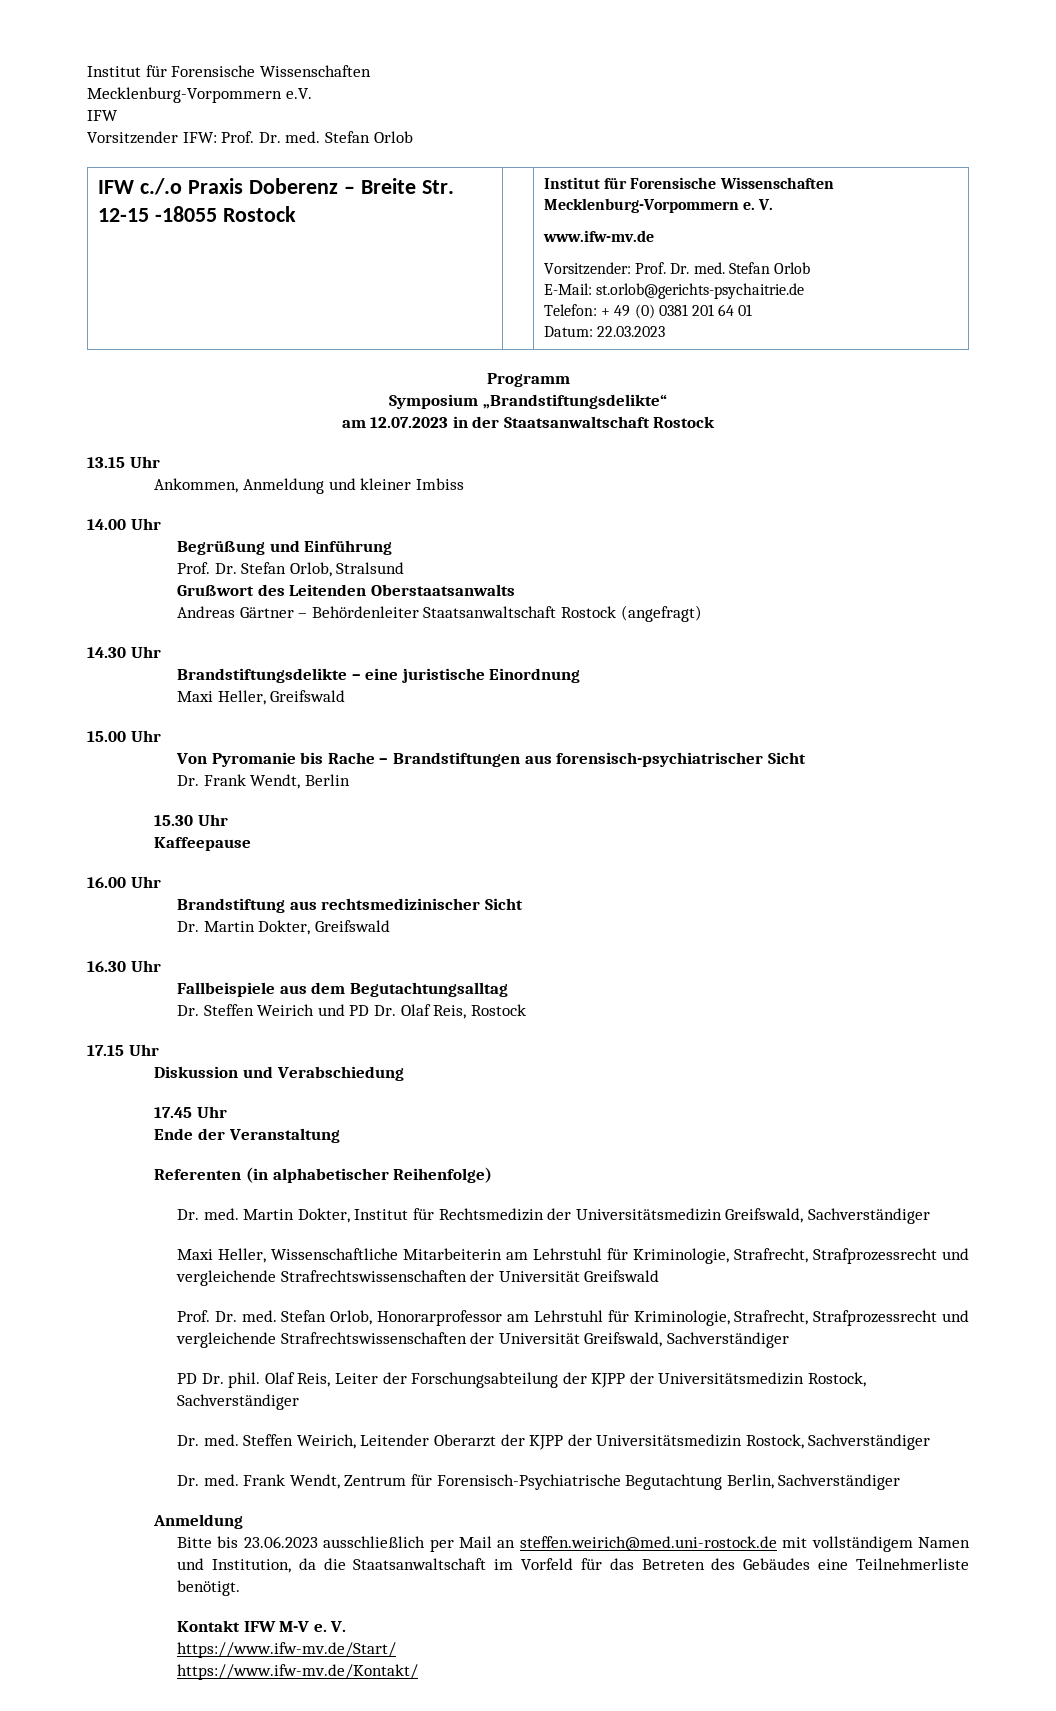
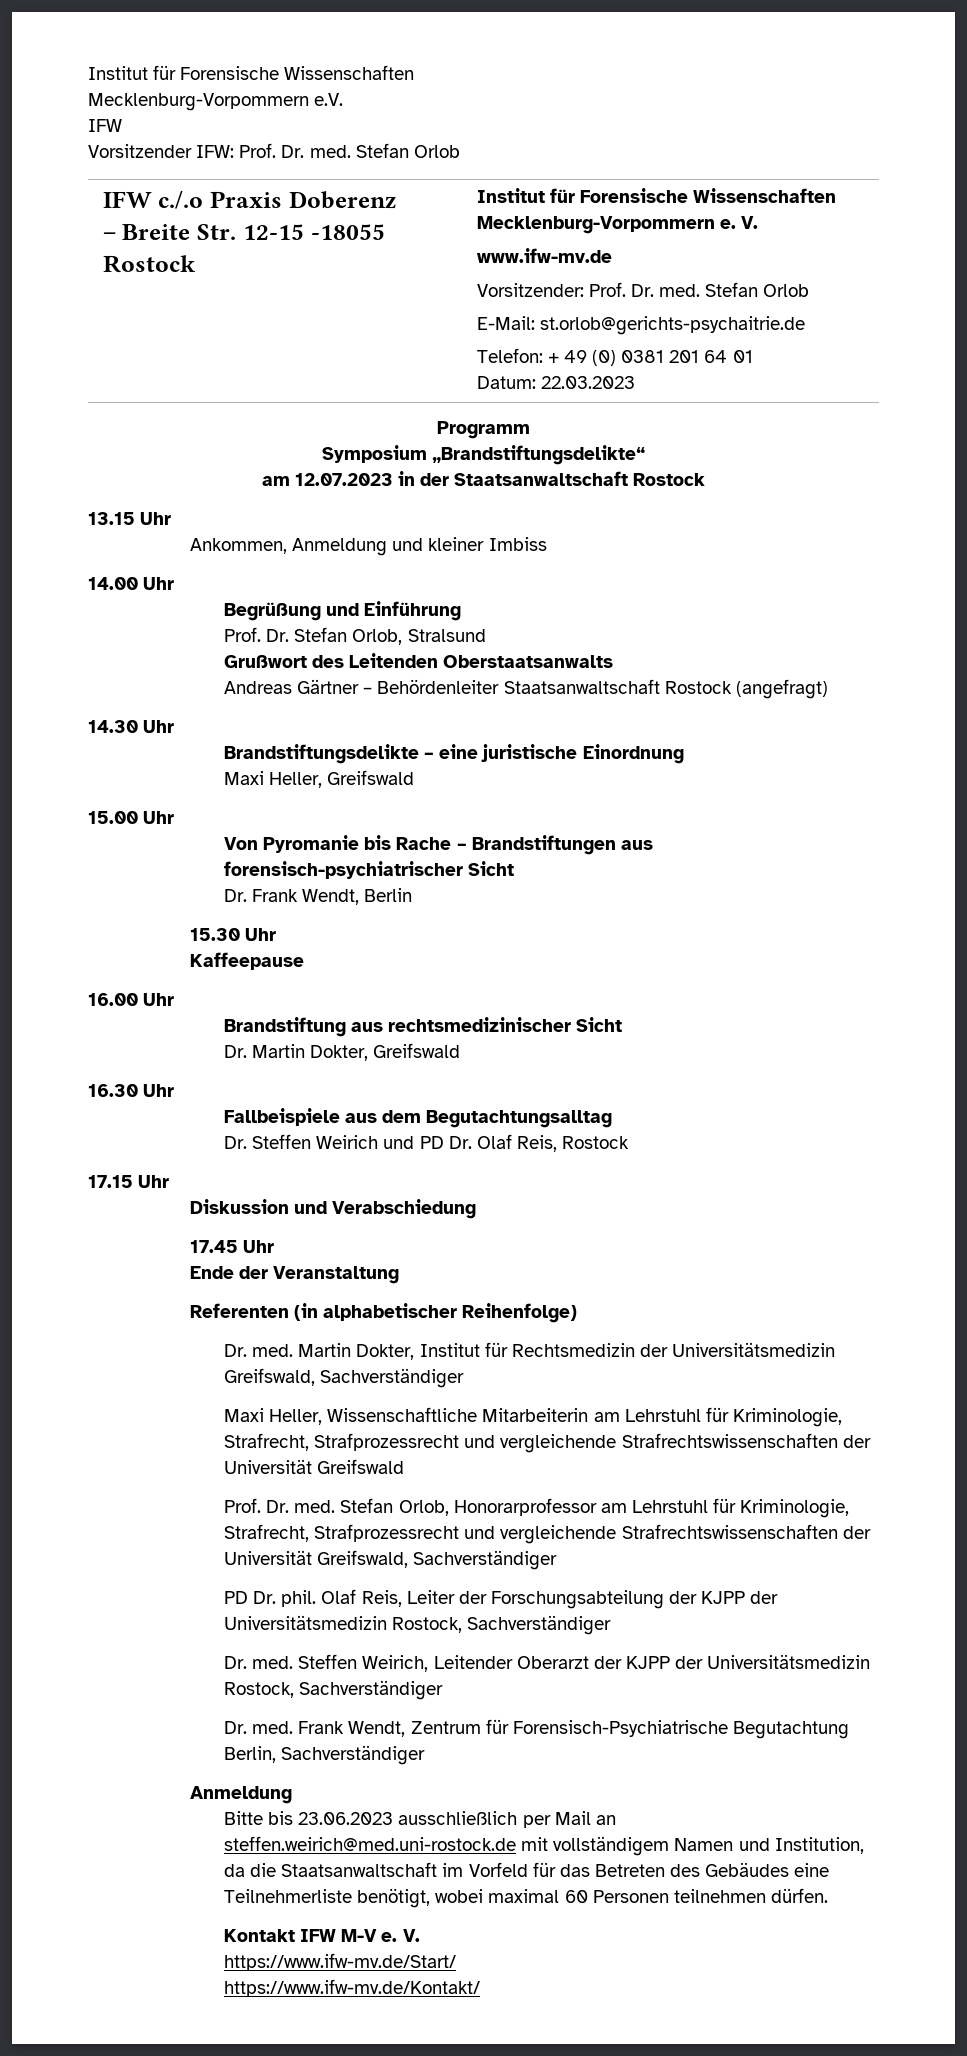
- Bitte bis 23.06.2023 ausschließlich per Mail an steffen.weirich@med.uni-rostock.de mit vollständigem Namen und Institution, da die Staatsanwaltschaft im Vorfeld für das Betreten des Gebäudes eine Teilnehmerliste benötigt.
+ Bitte bis 23.06.2023 ausschließlich per Mail an steffen.weirich@med.uni-rostock.de mit vollständigem Namen und Institution, da die Staatsanwaltschaft im Vorfeld für das Betreten des Gebäudes eine Teilnehmerliste benötigt, wobei maximal 60 Personen teilnehmen dürfen.

